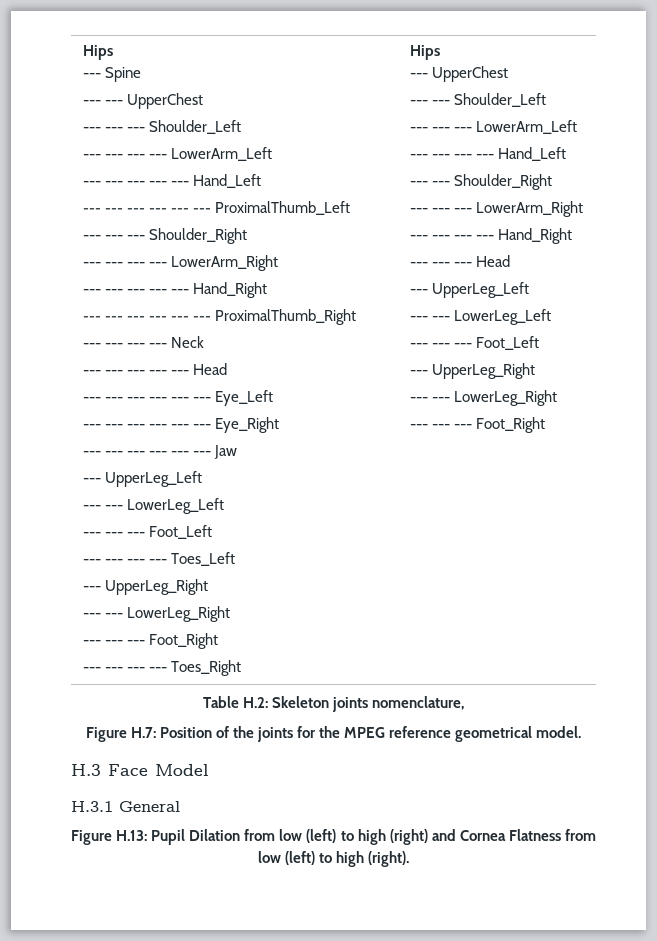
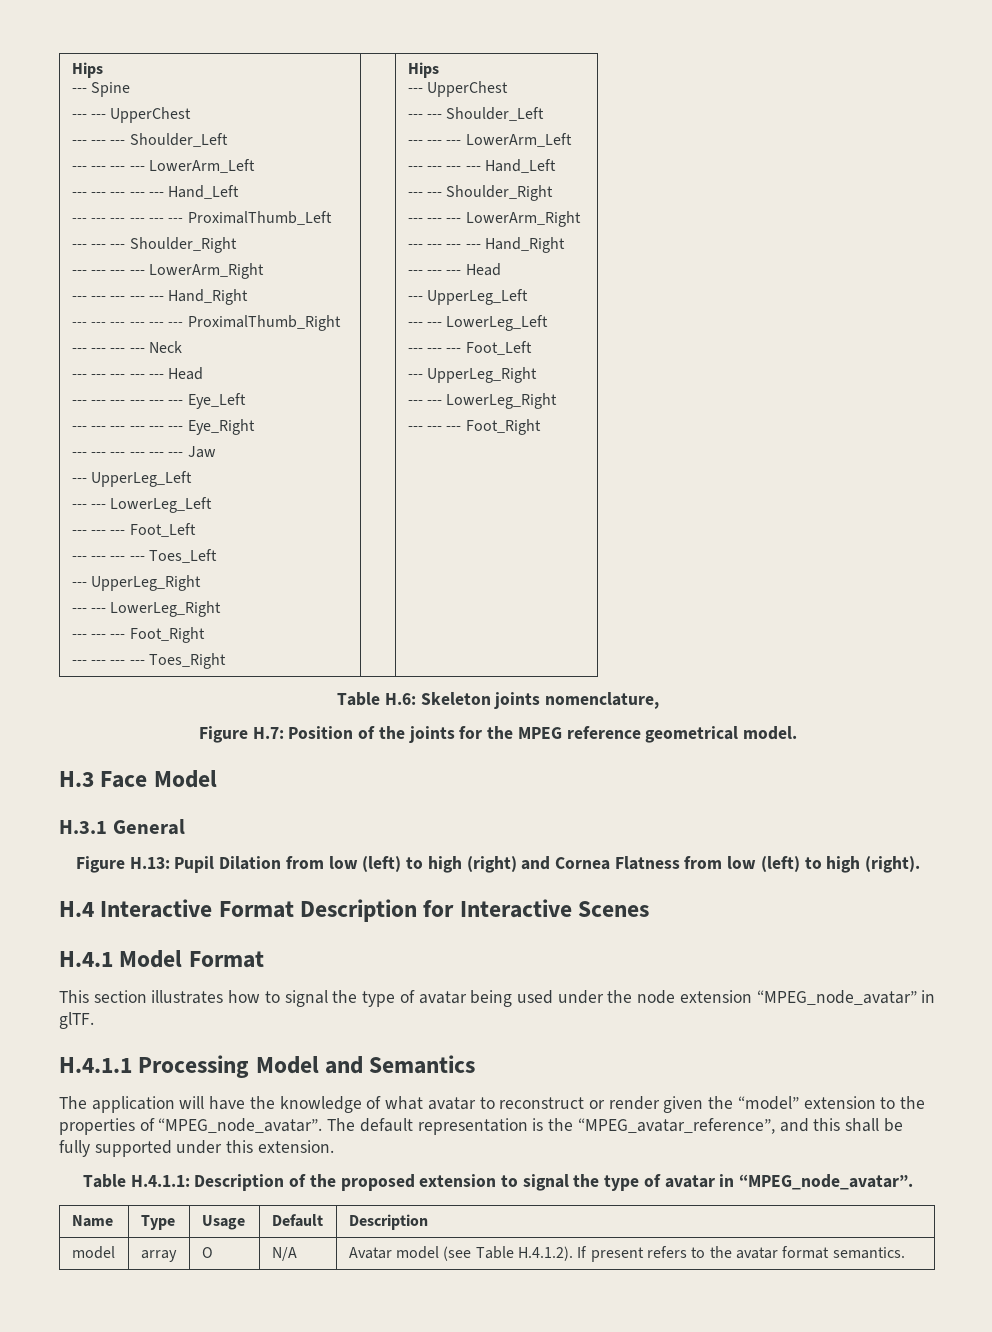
- Table H.2: Skeleton joints nomenclature,
+ Table H.6: Skeleton joints nomenclature,
+ H.4 Interactive Format Description for Interactive Scenes
+ H.4.1 Model Format
+ This section illustrates how to signal the type of avatar being used under the node extension “MPEG_node_avatar” in glTF.
+ H.4.1.1 Processing Model and Semantics
+ The application will have the knowledge of what avatar to reconstruct or render given the “model” extension to the properties of “MPEG_node_avatar”. The default representation is the “MPEG_avatar_reference”, and this shall be fully supported under this extension.
+ Table H.4.1.1: Description of the proposed extension to signal the type of avatar in “MPEG_node_avatar”.
+ Name | Type | Usage | Default | Description
+ model | array | O | N/A | Avatar model (see Table H.4.1.2). If present refers to the avatar format semantics.

